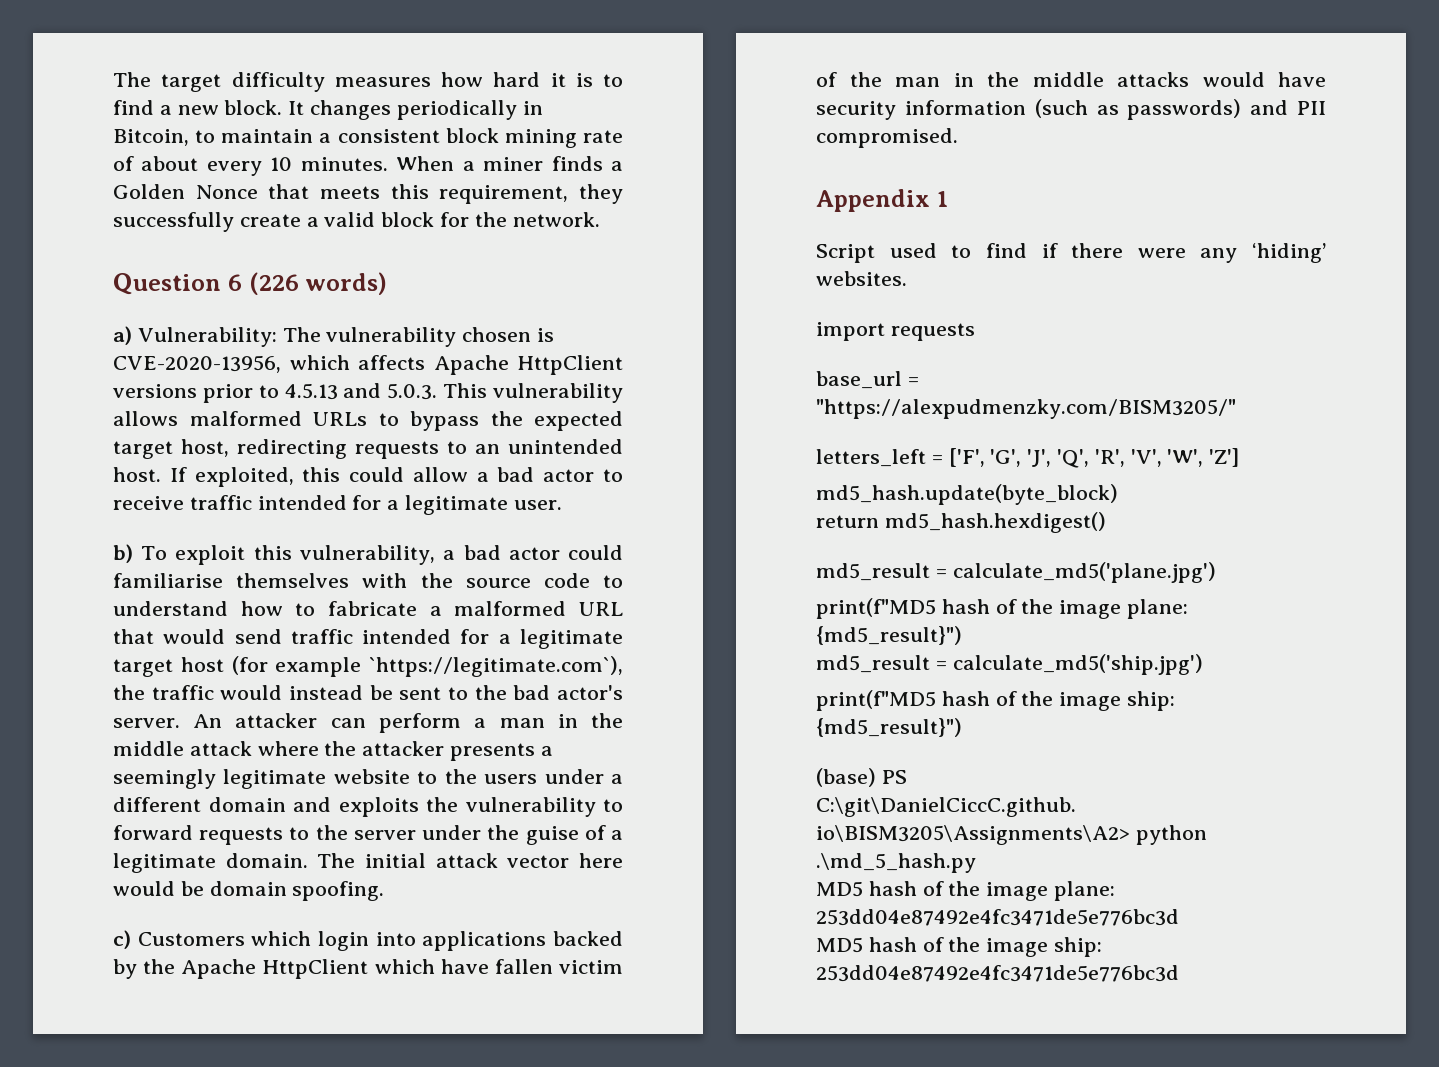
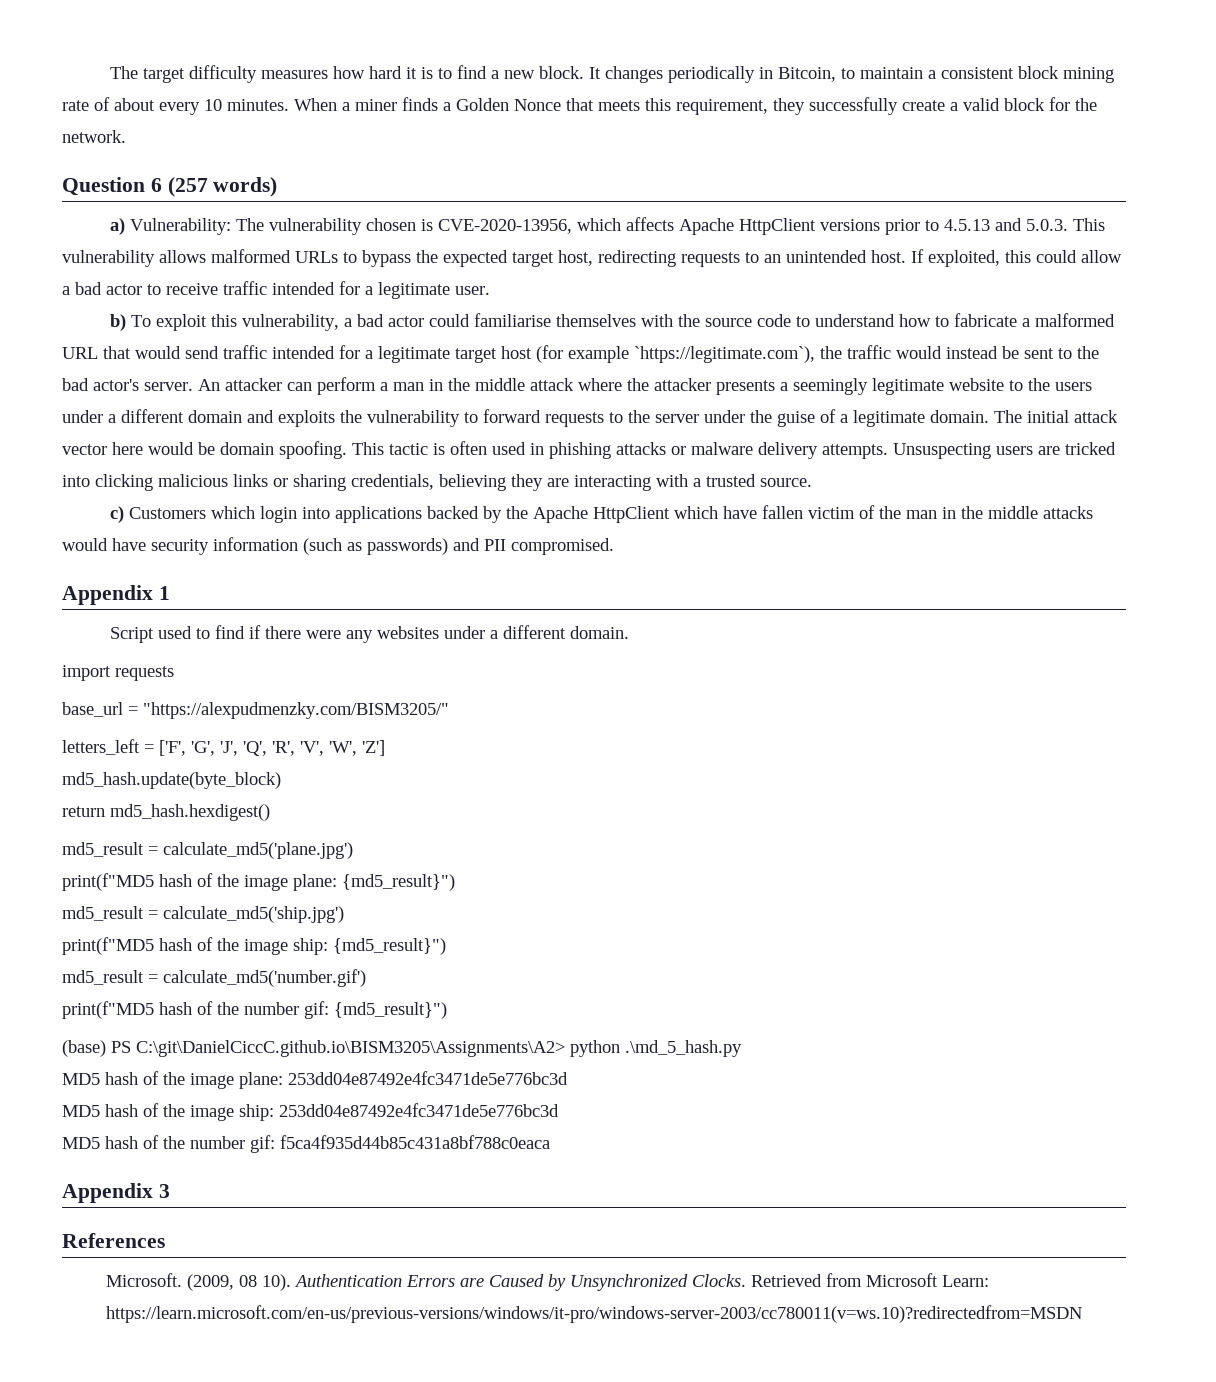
- Question 6 (226 words)
+ Question 6 (257 words)
+ This tactic is often used in phishing attacks or malware delivery attempts. Unsuspecting users are tricked into clicking malicious links or sharing credentials, believing they are interacting with a trusted source.
- Script used to find if there were any ‘hiding’ websites.
+ Script used to find if there were any websites under a different domain.
+ md5_result = calculate_md5('number.gif')
+ print(f"MD5 hash of the number gif: {md5_result}")
+ MD5 hash of the number gif: f5ca4f935d44b85c431a8bf788c0eaca
+ Appendix 3
+ References
+ Microsoft. (2009, 08 10). Authentication Errors are Caused by Unsynchronized Clocks. Retrieved from Microsoft Learn: https://learn.microsoft.com/en-us/previous-versions/windows/it-pro/windows-server-2003/cc780011(v=ws.10)?redirectedfrom=MSDN

